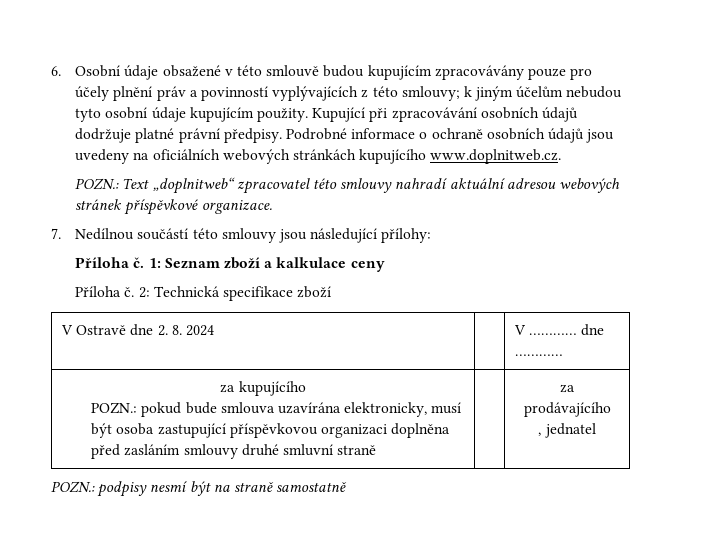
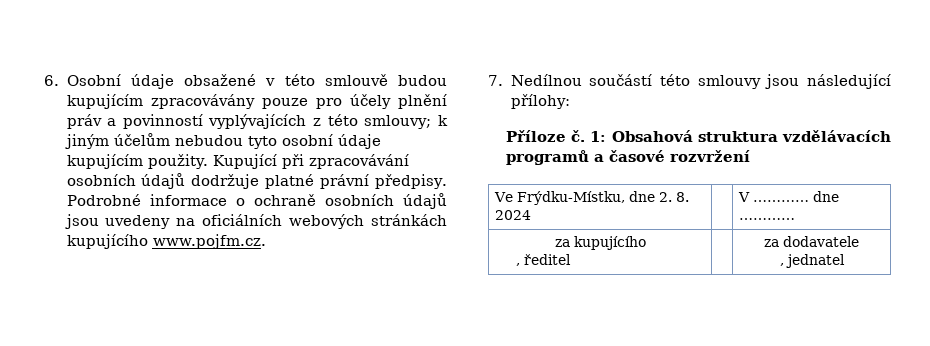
- Podrobné informace o ochraně osobních údajů jsou uvedeny na oficiálních webových stránkách kupujícího www.doplnitweb.cz.
- POZN.: Text „doplnitweb“ zpracovatel této smlouvy nahradí aktuální adresou webových stránek příspěvkové organizace.
+ Podrobné informace o ochraně osobních údajů jsou uvedeny na oficiálních webových stránkách kupujícího www.pojfm.cz.
  7. Nedílnou součástí této smlouvy jsou následující přílohy:
- Příloha č.
+ Příloze č.
- 1: Seznam zboží a kalkulace ceny
- Příloha č. 2: Technická specifikace zboží
- V Ostravě dne 2. 8. 2024 | | V ………… dne …………
+ 1: Obsahová struktura vzdělávacích programů a časové rozvržení
+ Ve Frýdku-Místku, dne 2. 8. 2024 | | V ………… dne …………
  za kupujícího
- POZN.: pokud bude smlouva uzavírána elektronicky, musí být osoba zastupující příspěvkovou organizaci doplněna před zasláním smlouvy druhé smluvní straně | | za prodávajícího
+ , ředitel | | za dodavatele
- POZN.: podpisy nesmí být na straně samostatně

